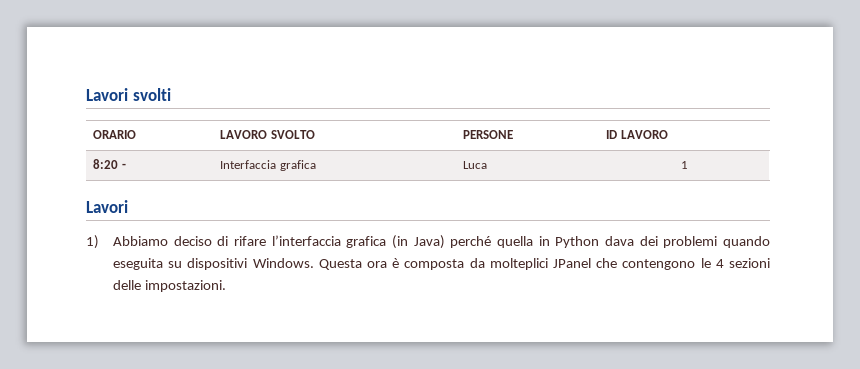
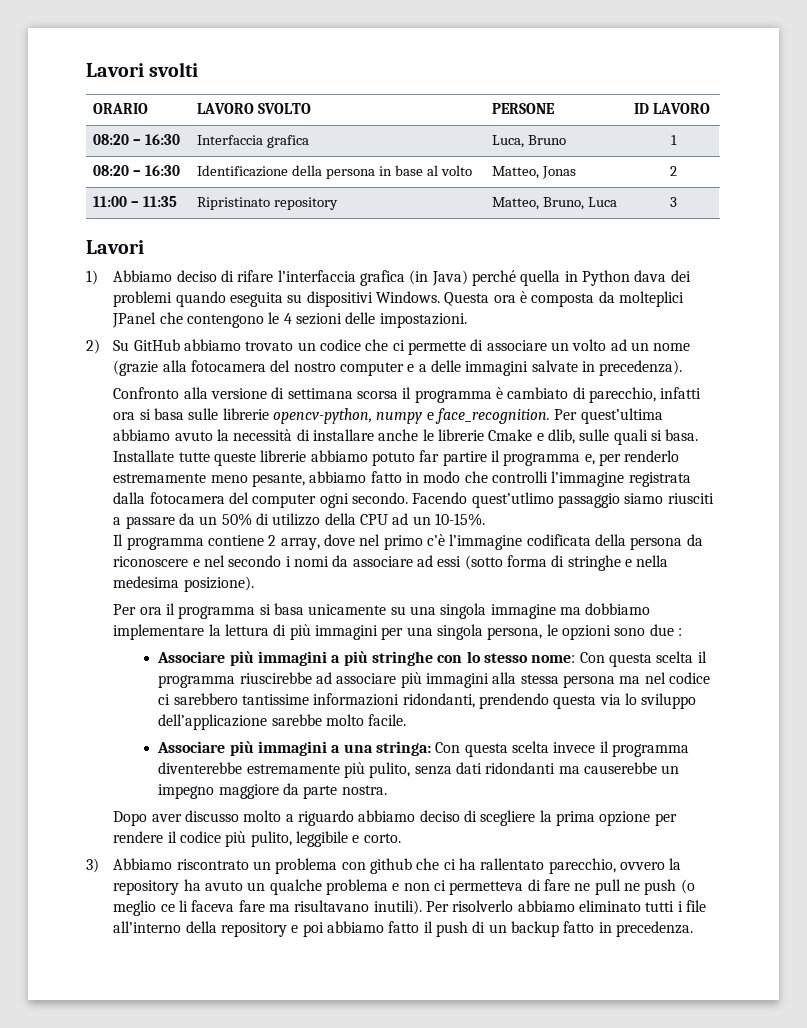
- 8:20 - | Interfaccia grafica | Luca | 1
+ 08:20 – 16:30 | Interfaccia grafica | Luca, Bruno | 1
+ 08:20 – 16:30 | Identificazione della persona in base al volto | Matteo, Jonas | 2
+ 11:00 – 11:35 | Ripristinato repository | Matteo, Bruno, Luca | 3
+ 2) Su GitHub abbiamo trovato un codice che ci permette di associare un volto ad un nome (grazie alla fotocamera del nostro computer e a delle immagini salvate in precedenza).
+ Confronto alla versione di settimana scorsa il programma è cambiato di parecchio, infatti ora si basa sulle librerie opencv-python, numpy e face_recognition. Per quest’ultima abbiamo avuto la necessità di installare anche le librerie Cmake e dlib, sulle quali si basa. Installate tutte queste librerie abbiamo potuto far partire il programma e, per renderlo estremamente meno pesante, abbiamo fatto in modo che controlli l’immagine registrata dalla fotocamera del computer ogni secondo. Facendo quest’utlimo passaggio siamo riusciti a passare da un 50% di utilizzo della CPU ad un 10-15%.
+ Il programma contiene 2 array, dove nel primo c’è l’immagine codificata della persona da riconoscere e nel secondo i nomi da associare ad essi (sotto forma di stringhe e nella medesima posizione).
+ Per ora il programma si basa unicamente su una singola immagine ma dobbiamo implementare la lettura di più immagini per una singola persona, le opzioni sono due :
+ Associare più immagini a più stringhe con lo stesso nome: Con questa scelta il programma riuscirebbe ad associare più immagini alla stessa persona ma nel codice ci sarebbero tantissime informazioni ridondanti, prendendo questa via lo sviluppo dell’applicazione sarebbe molto facile.
+ Associare più immagini a una stringa: Con questa scelta invece il programma diventerebbe estremamente più pulito, senza dati ridondanti ma causerebbe un impegno maggiore da parte nostra.
+ Dopo aver discusso molto a riguardo abbiamo deciso di scegliere la prima opzione per rendere il codice più pulito, leggibile e corto.
+ 3) Abbiamo riscontrato un problema con github che ci ha rallentato parecchio, ovvero la repository ha avuto un qualche problema e non ci permetteva di fare ne pull ne push (o meglio ce li faceva fare ma risultavano inutili). Per risolverlo abbiamo eliminato tutti i file all’interno della repository e poi abbiamo fatto il push di un backup fatto in precedenza.

